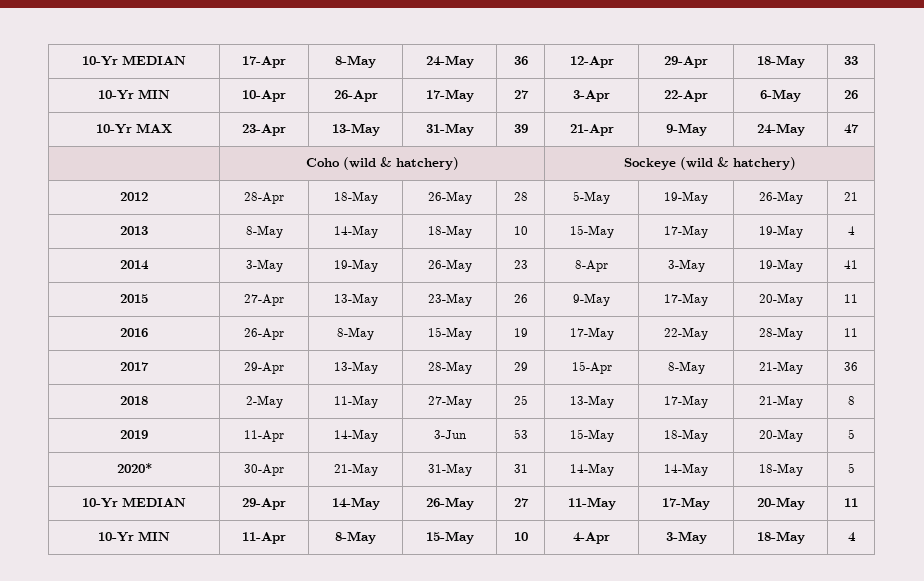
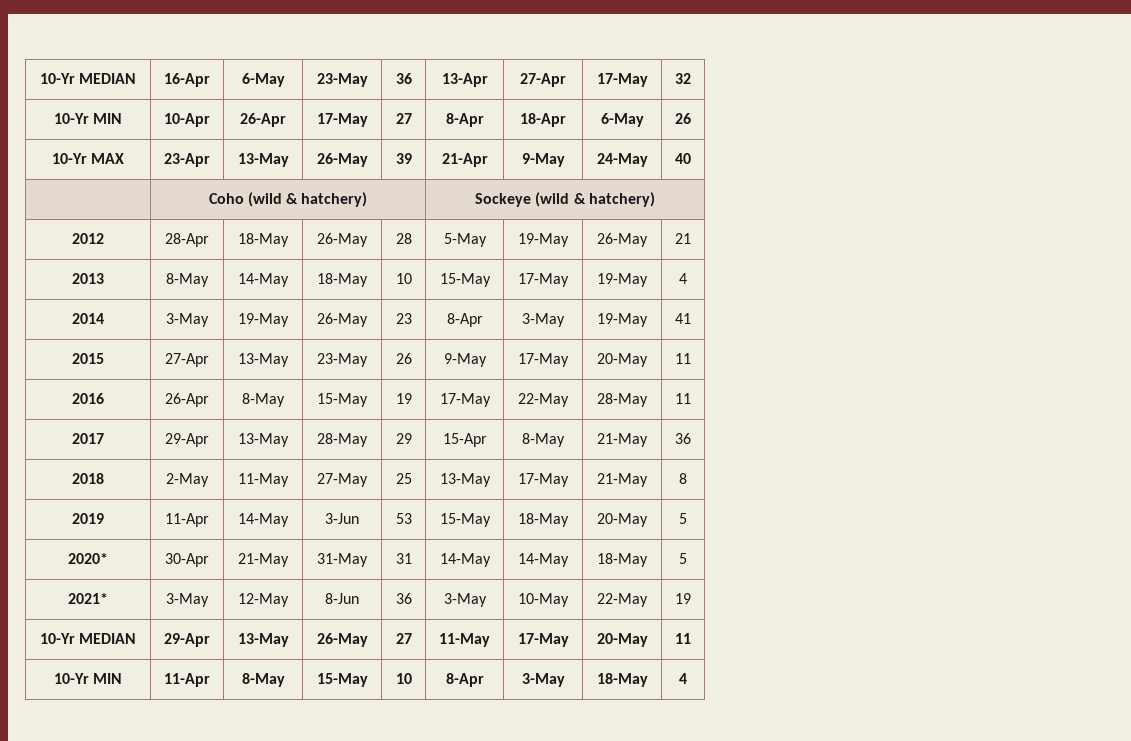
- 10-Yr MEDIAN | 17-Apr | 8-May | 24-May | 36 | 12-Apr | 29-Apr | 18-May | 33
+ 10-Yr MEDIAN | 16-Apr | 6-May | 23-May | 36 | 13-Apr | 27-Apr | 17-May | 32
- 10-Yr MIN | 10-Apr | 26-Apr | 17-May | 27 | 3-Apr | 22-Apr | 6-May | 26
+ 10-Yr MIN | 10-Apr | 26-Apr | 17-May | 27 | 8-Apr | 18-Apr | 6-May | 26
- 10-Yr MAX | 23-Apr | 13-May | 31-May | 39 | 21-Apr | 9-May | 24-May | 47
+ 10-Yr MAX | 23-Apr | 13-May | 26-May | 39 | 21-Apr | 9-May | 24-May | 40
+ 2021* | 3-May | 12-May | 8-Jun | 36 | 3-May | 10-May | 22-May | 19
- 10-Yr MEDIAN | 29-Apr | 14-May | 26-May | 27 | 11-May | 17-May | 20-May | 11
+ 10-Yr MEDIAN | 29-Apr | 13-May | 26-May | 27 | 11-May | 17-May | 20-May | 11
- 10-Yr MIN | 11-Apr | 8-May | 15-May | 10 | 4-Apr | 3-May | 18-May | 4
+ 10-Yr MIN | 11-Apr | 8-May | 15-May | 10 | 8-Apr | 3-May | 18-May | 4

